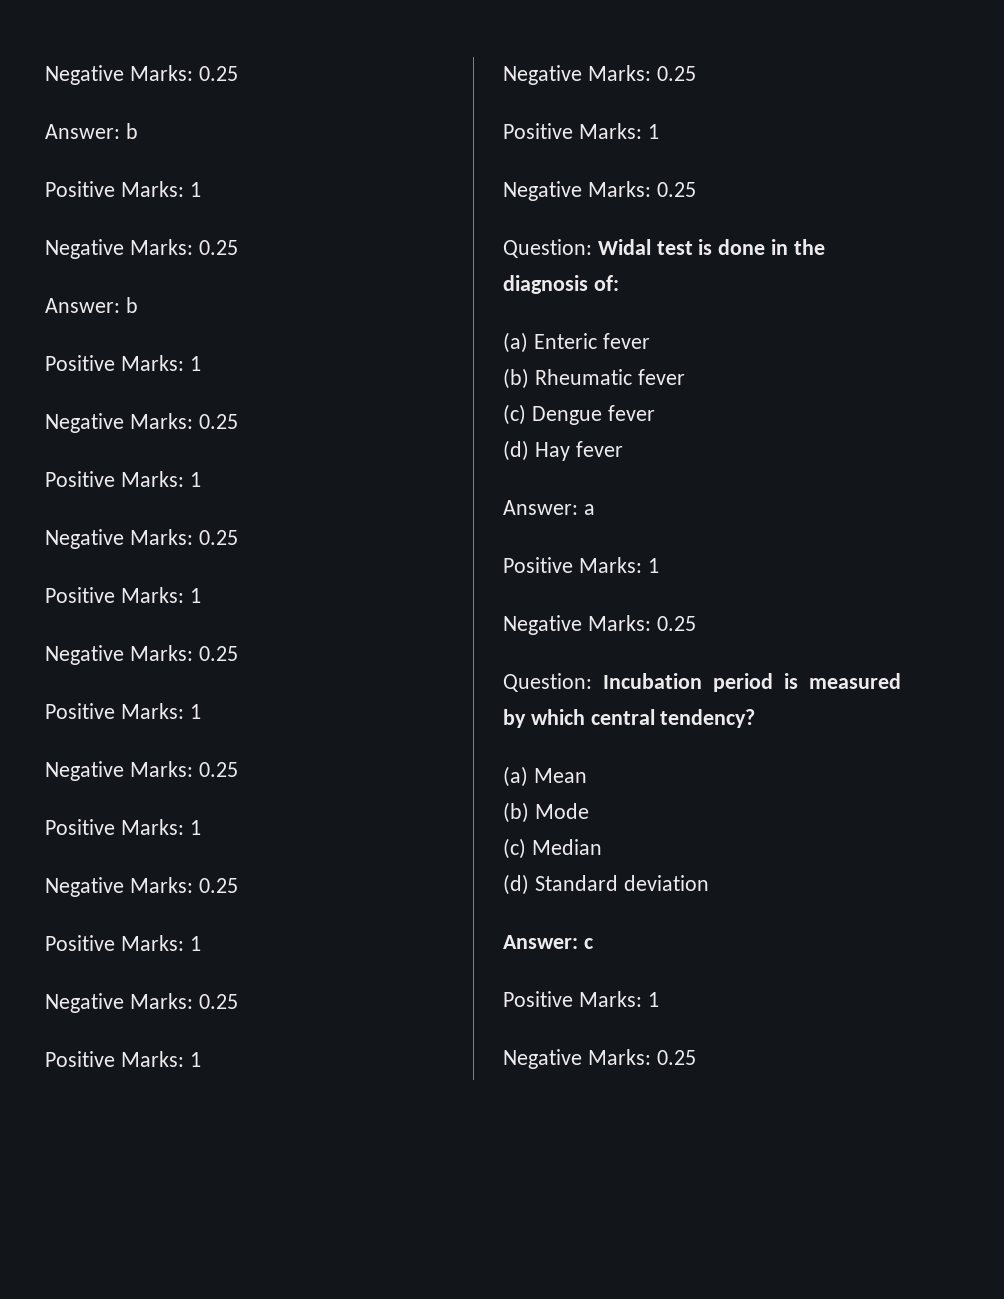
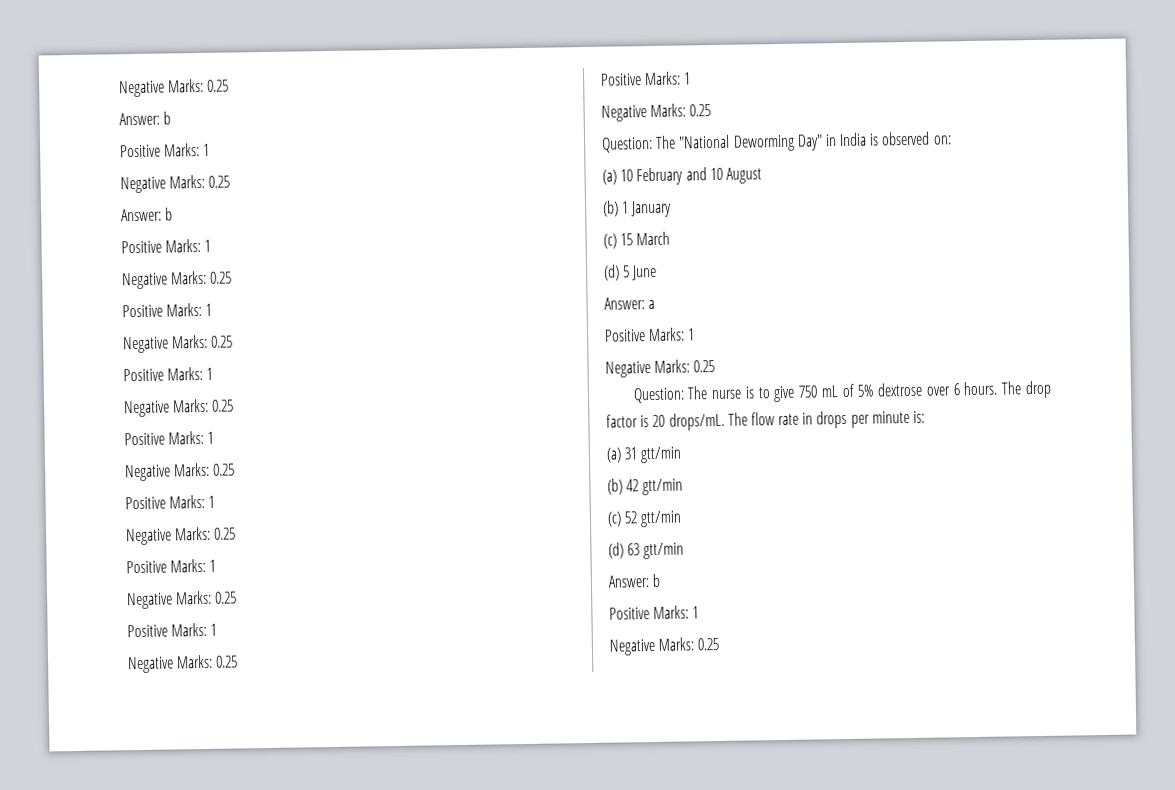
- Question: Widal test is done in the diagnosis of:
- (a) Enteric fever
- (b) Rheumatic fever
- (c) Dengue fever
- (d) Hay fever
+ Question: The "National Deworming Day" in India is observed on:
+ (a) 10 February and 10 August
+ (b) 1 January
+ (c) 15 March
+ (d) 5 June
- Question: Incubation period is measured by which central tendency?
- (a) Mean
- (b) Mode
- (c) Median
- (d) Standard deviation
- Answer: c
+ Question: The nurse is to give 750 mL of 5% dextrose over 6 hours. The drop factor is 20 drops/mL. The flow rate in drops per minute is:
+ (a) 31 gtt/min
+ (b) 42 gtt/min
+ (c) 52 gtt/min
+ (d) 63 gtt/min
+ Answer: b

